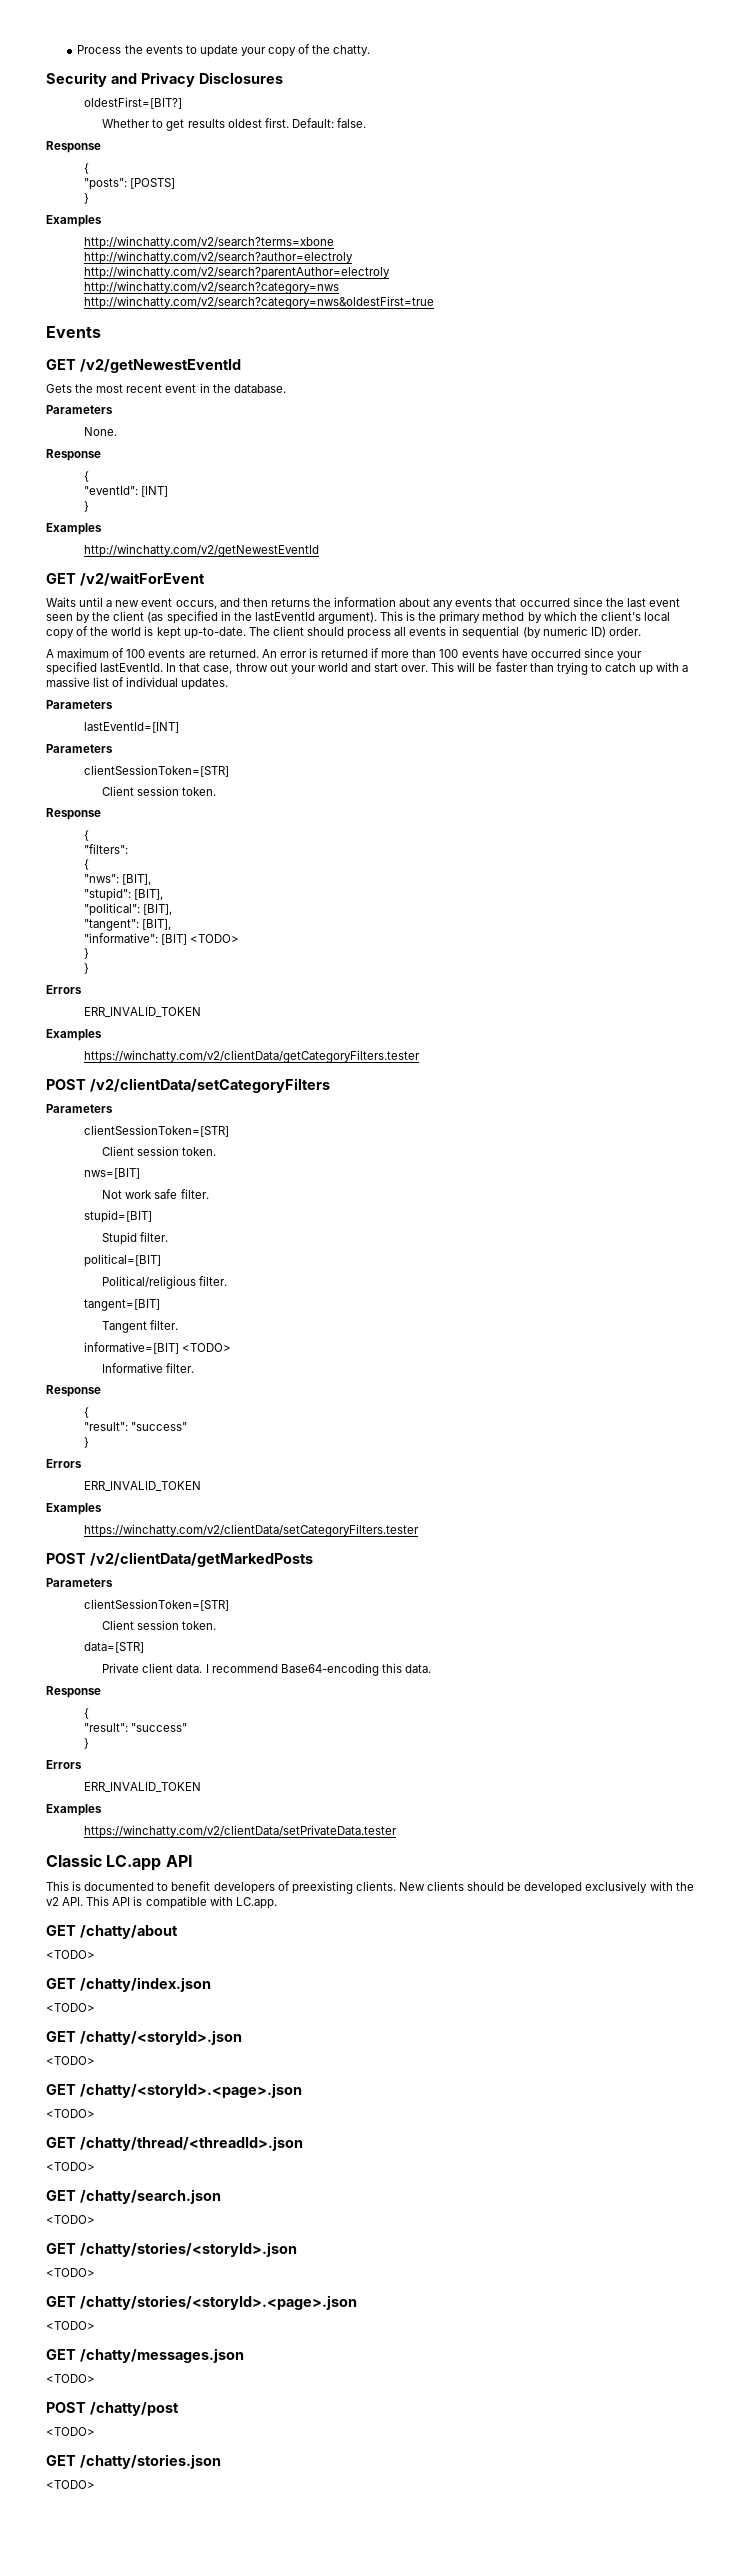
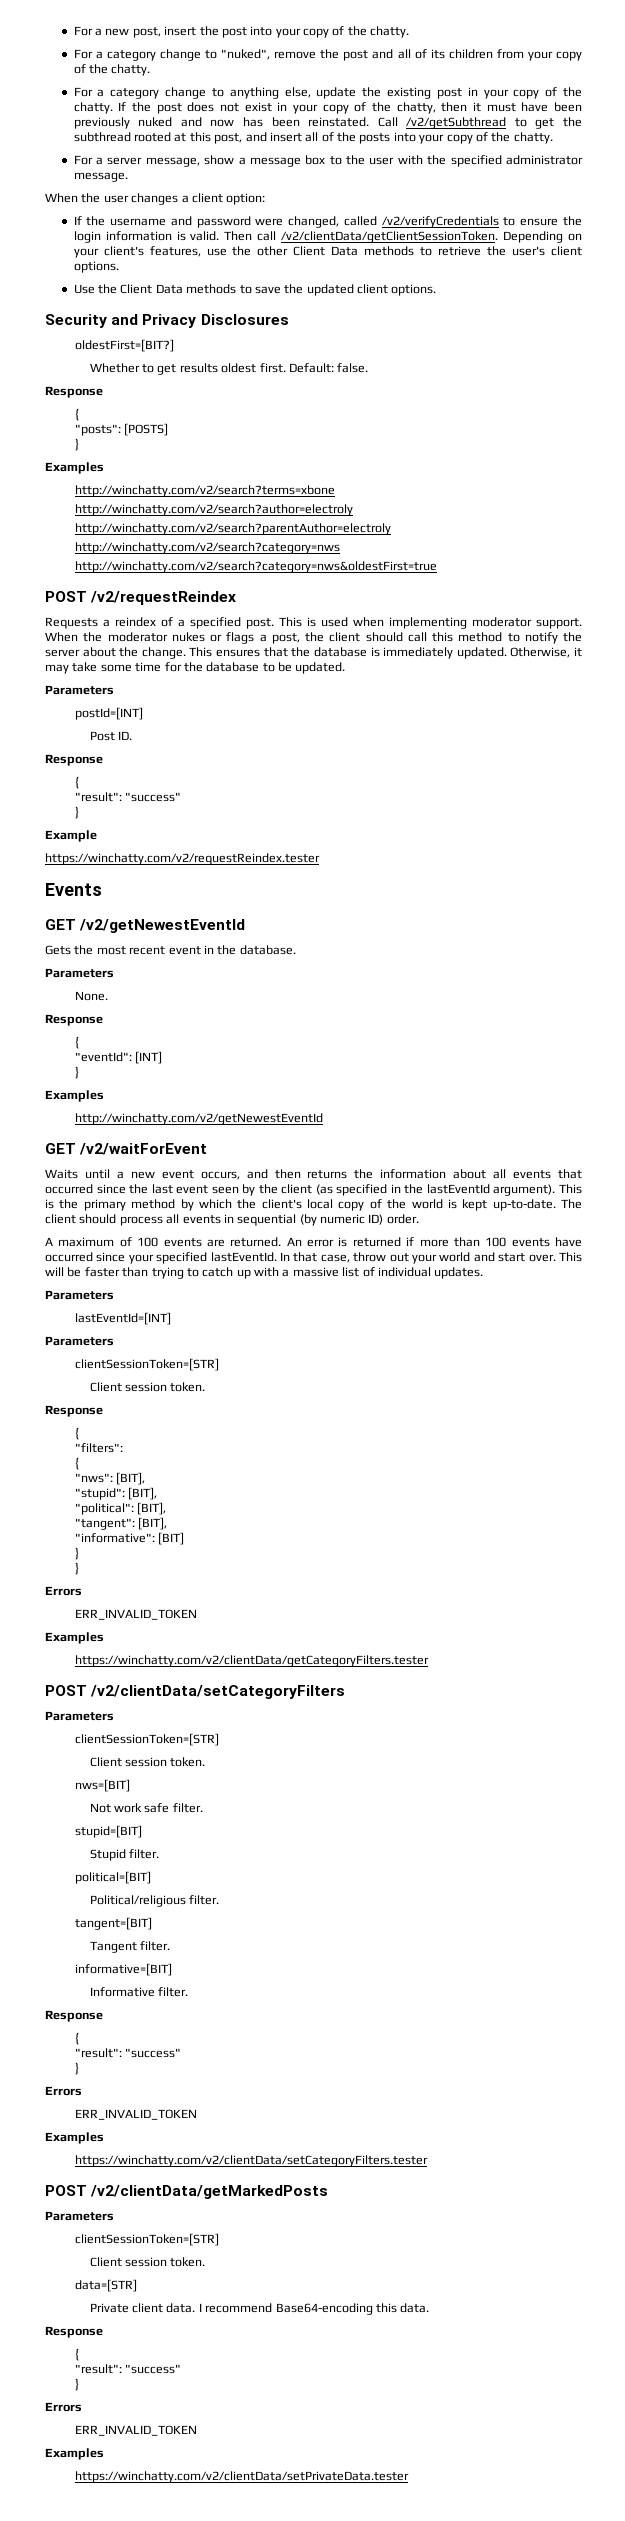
- Process the events to update your copy of the chatty.
+ For a new post, insert the post into your copy of the chatty.
+ For a category change to "nuked", remove the post and all of its children from your copy of the chatty.
+ For a category change to anything else, update the existing post in your copy of the chatty. If the post does not exist in your copy of the chatty, then it must have been previously nuked and now has been reinstated. Call /v2/getSubthread to get the subthread rooted at this post, and insert all of the posts into your copy of the chatty.
+ For a server message, show a message box to the user with the specified administrator message.
+ When the user changes a client option:
+ If the username and password were changed, called /v2/verifyCredentials to ensure the login information is valid. Then call /v2/clientData/getClientSessionToken. Depending on your client's features, use the other Client Data methods to retrieve the user's client options.
+ Use the Client Data methods to save the updated client options.
+ POST /v2/requestReindex
+ Requests a reindex of a specified post. This is used when implementing moderator support. When the moderator nukes or flags a post, the client should call this method to notify the server about the change. This ensures that the database is immediately updated. Otherwise, it may take some time for the database to be updated.
+ Parameters
+ postId=[INT]
+ Post ID.
+ Response
+ {
+ "result": "success"
+ }
+ Example
+ https://winchatty.com/v2/requestReindex.tester
- Waits until a new event occurs, and then returns the information about any events that occurred since the last event seen by the client (as specified in the lastEventId argument).
+ Waits until a new event occurs, and then returns the information about all events that occurred since the last event seen by the client (as specified in the lastEventId argument).
- "informative": [BIT] <TODO>
+ "informative": [BIT]
- informative=[BIT] <TODO>
+ informative=[BIT]
- Classic LC.app API
- This is documented to benefit developers of preexisting clients. New clients should be developed exclusively with the v2 API. This API is compatible with LC.app.
- GET /chatty/about
- <TODO>
- GET /chatty/index.json
- <TODO>
- GET /chatty/<storyId>.json
- <TODO>
- GET /chatty/<storyId>.<page>.json
- <TODO>
- GET /chatty/thread/<threadId>.json
- <TODO>
- GET /chatty/search.json
- <TODO>
- GET /chatty/stories/<storyId>.json
- <TODO>
- GET /chatty/stories/<storyId>.<page>.json
- <TODO>
- GET /chatty/messages.json
- <TODO>
- POST /chatty/post
- <TODO>
- GET /chatty/stories.json
- <TODO>

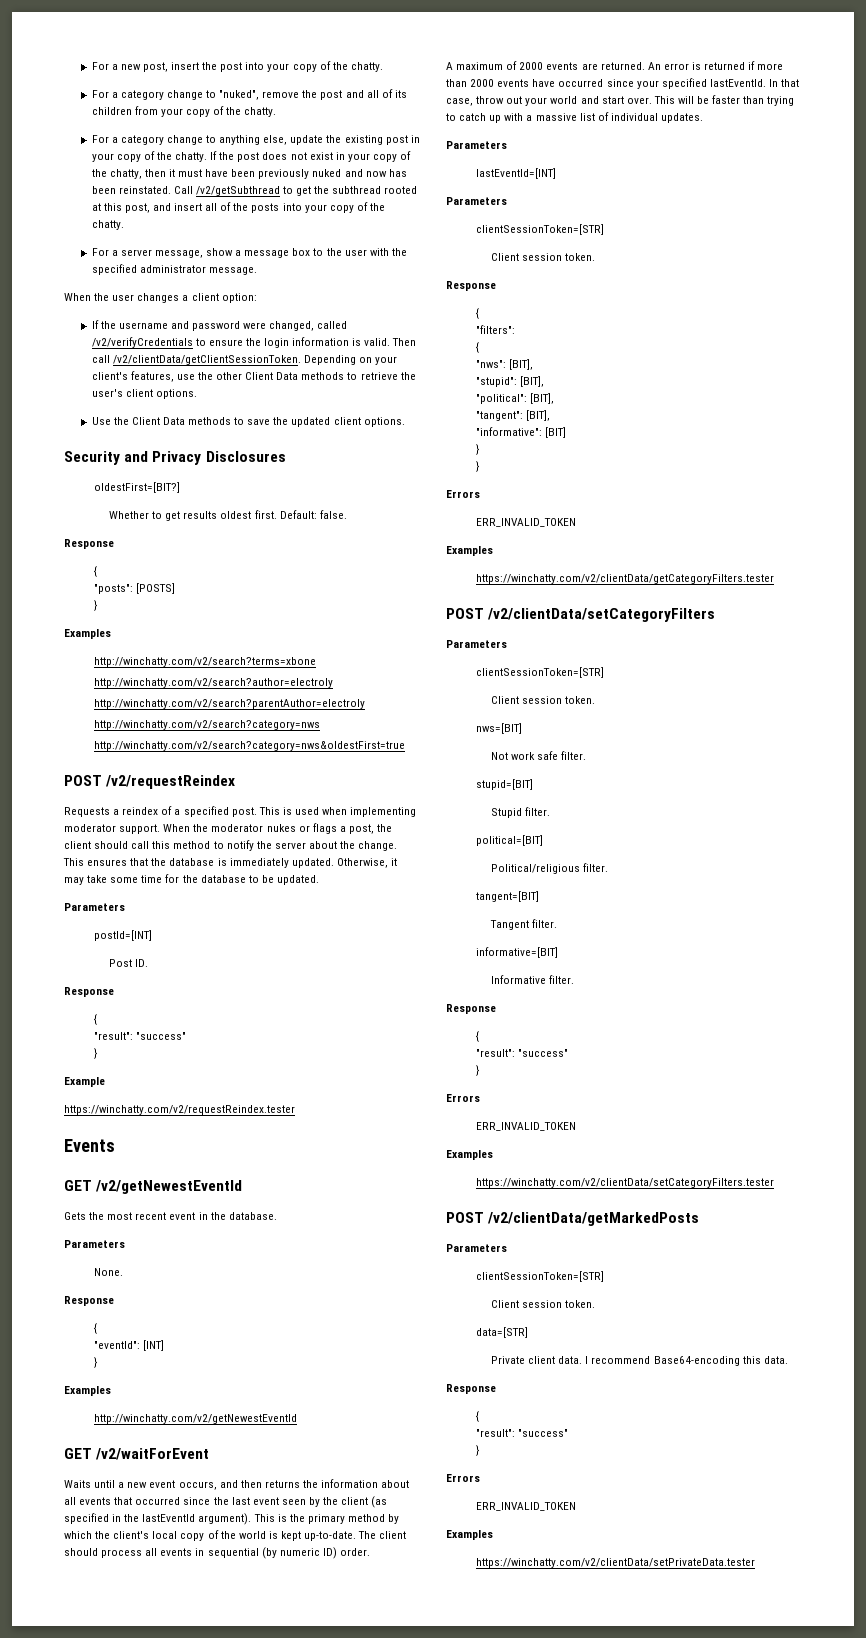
- A maximum of 100 events are returned.
+ A maximum of 2000 events are returned.
- An error is returned if more than 100 events have occurred since your specified lastEventId.
+ An error is returned if more than 2000 events have occurred since your specified lastEventId.

